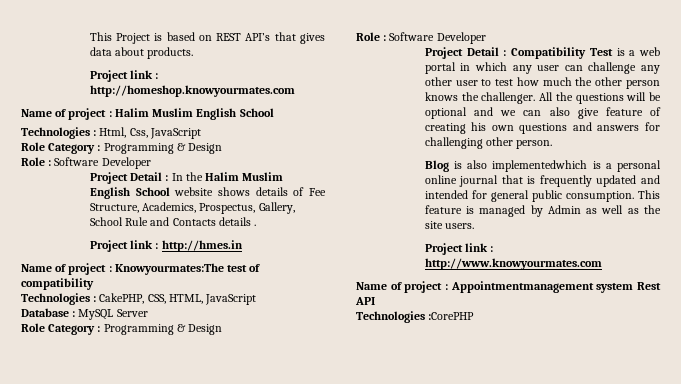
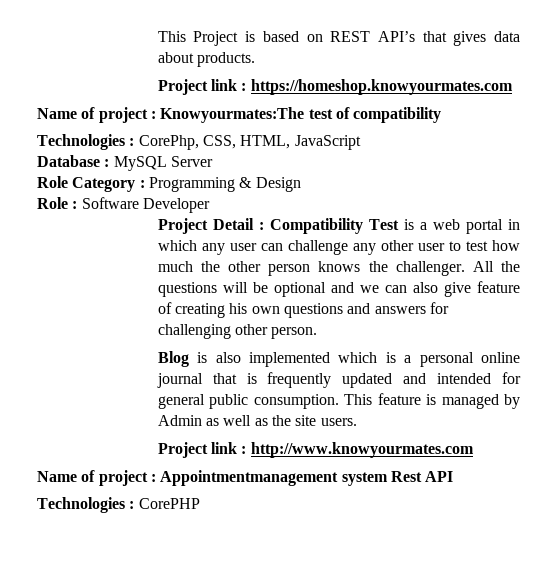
- Project link : http://homeshop.knowyourmates.com
- Name of project : Halim Muslim English School
- Technologies : Html, Css, JavaScript
- Role Category : Programming & Design
- Role : Software Developer
- Project Detail : In the Halim Muslim English School website shows details of Fee Structure, Academics, Prospectus, Gallery, School Rule and Contacts details .
- Project link : http://hmes.in
+ Project link : https://homeshop.knowyourmates.com
- Technologies : CakePHP, CSS, HTML, JavaScript
+ Technologies : CorePhp, CSS, HTML, JavaScript
- Blog is also implementedwhich is a personal online journal that is frequently updated and intended for general public consumption.
+ Blog is also implemented which is a personal online journal that is frequently updated and intended for general public consumption.
- Technologies :CorePHP
+ Technologies : CorePHP

